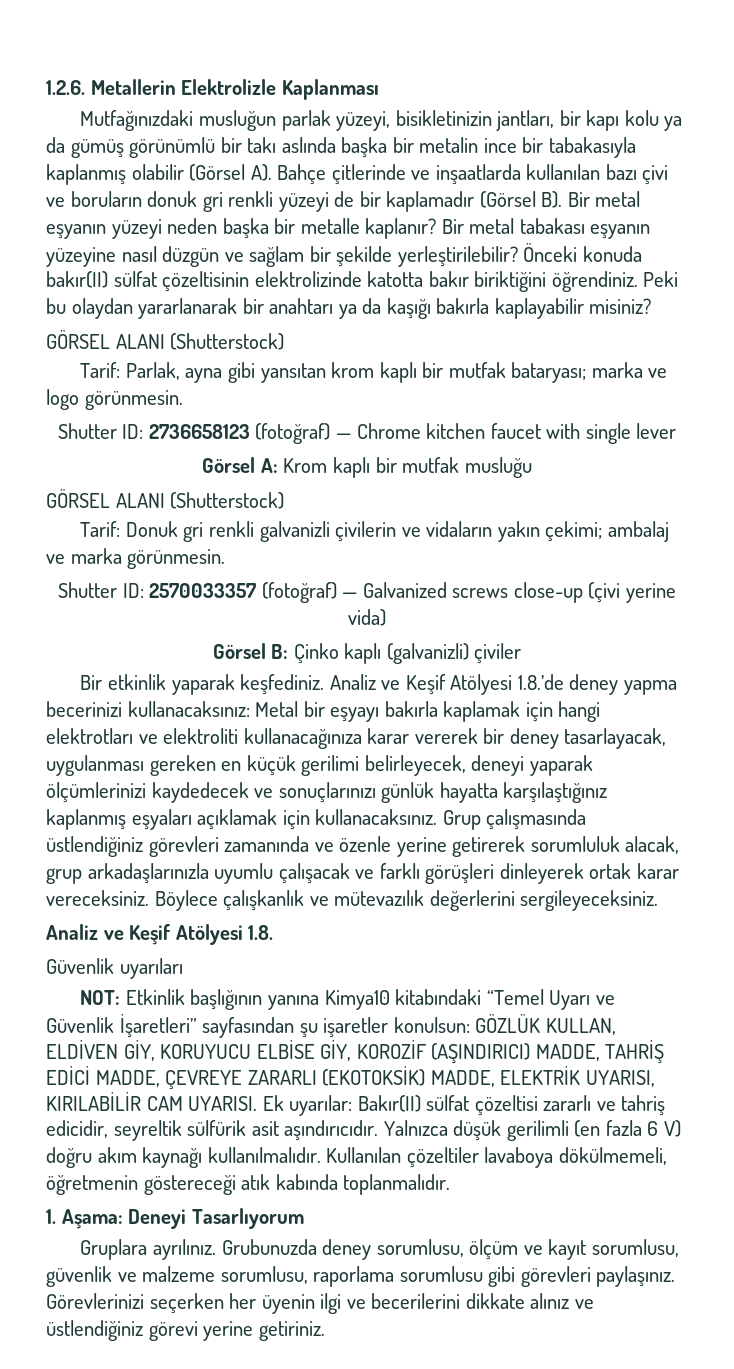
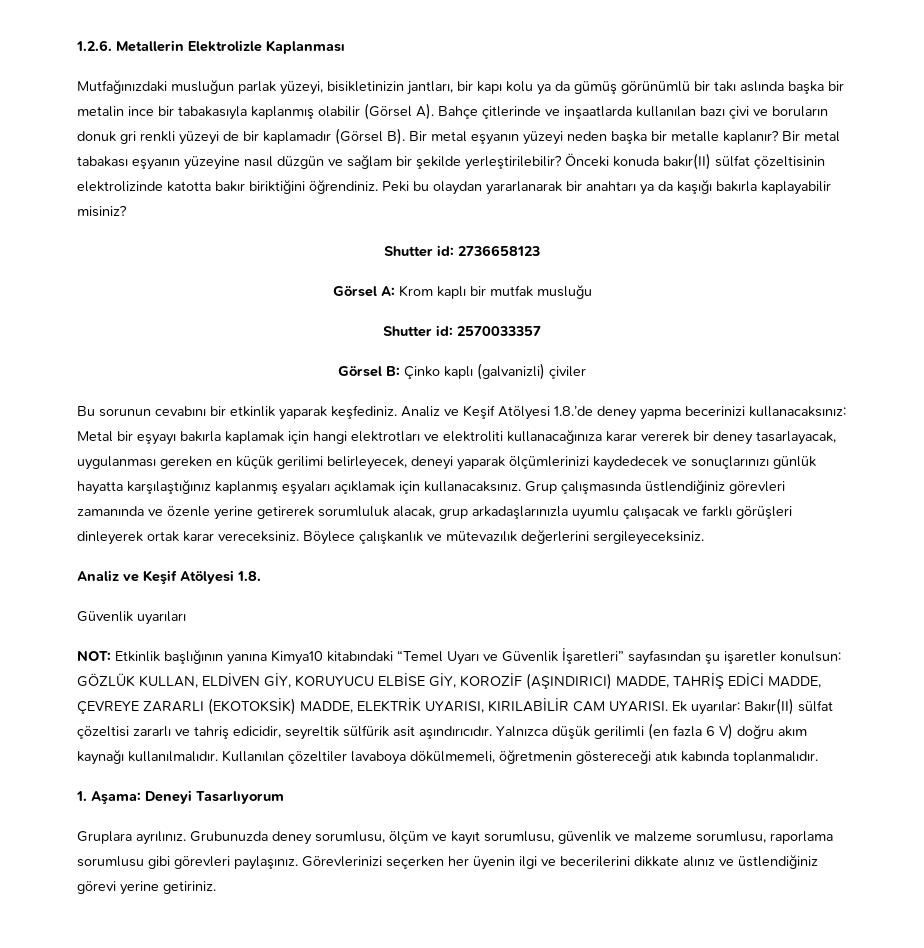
  Peki bu olaydan yararlanarak bir anahtarı ya da kaşığı bakırla kaplayabilir misiniz?
- GÖRSEL ALANI (Shutterstock)
- Tarif: Parlak, ayna gibi yansıtan krom kaplı bir mutfak bataryası; marka ve logo görünmesin.
- Shutter ID: 2736658123 (fotoğraf) — Chrome kitchen faucet with single lever
+ Shutter id: 2736658123
  Görsel A: Krom kaplı bir mutfak musluğu
- GÖRSEL ALANI (Shutterstock)
- Tarif: Donuk gri renkli galvanizli çivilerin ve vidaların yakın çekimi; ambalaj ve marka görünmesin.
- Shutter ID: 2570033357 (fotoğraf) — Galvanized screws close-up (çivi yerine vida)
+ Shutter id: 2570033357
- Bir etkinlik yaparak keşfediniz.
+ Bu sorunun cevabını bir etkinlik yaparak keşfediniz.

